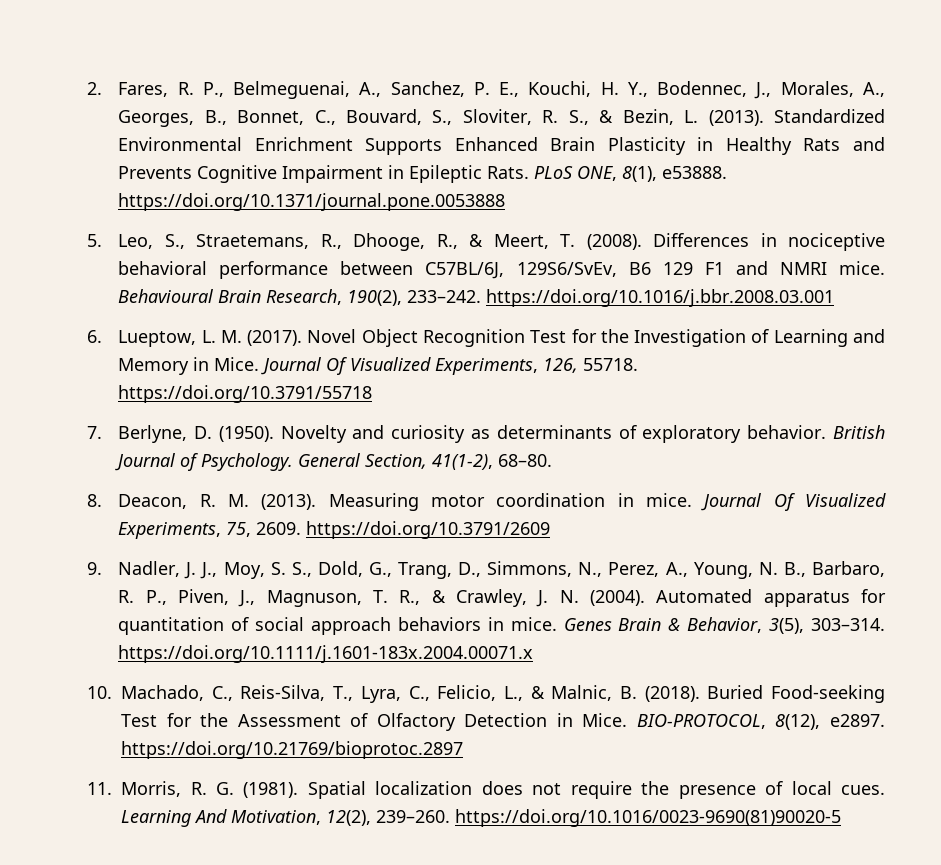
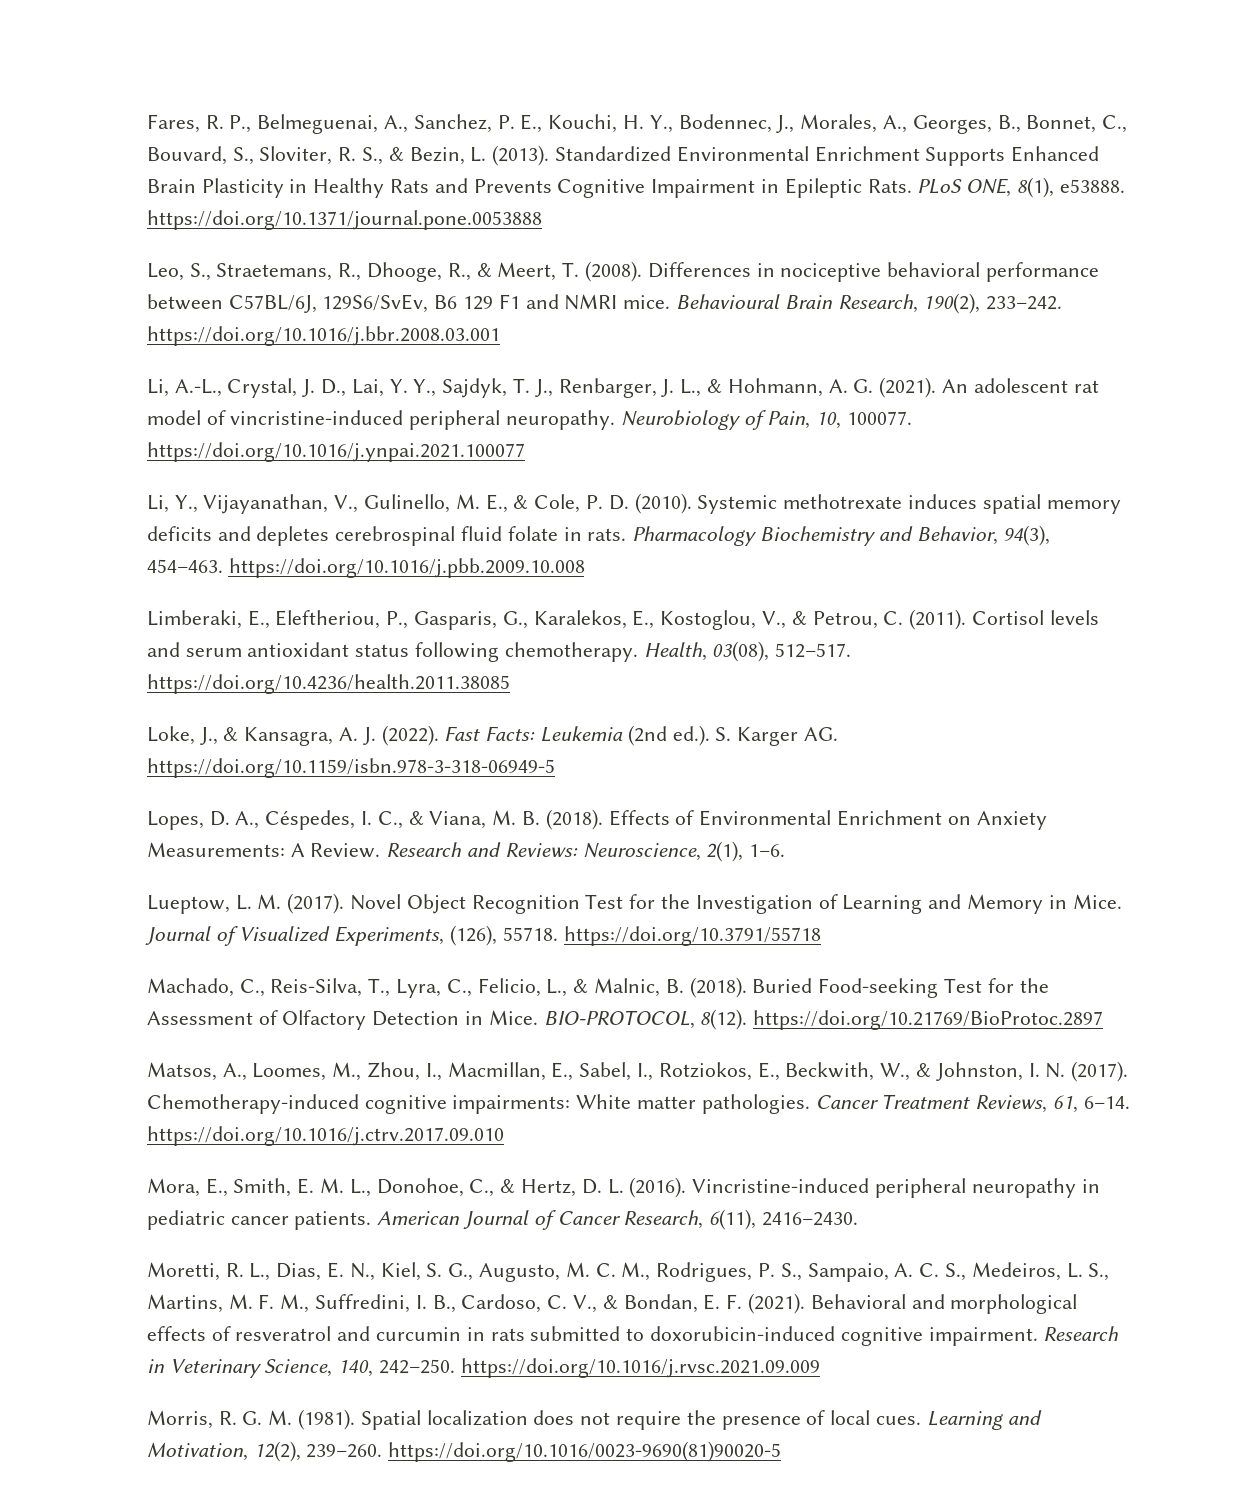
- 2. Fares, R. P., Belmeguenai, A., Sanchez, P. E., Kouchi, H. Y., Bodennec, J., Morales, A., Georges, B., Bonnet, C., Bouvard, S., Sloviter, R. S., & Bezin, L. (2013).
+ Fares, R. P., Belmeguenai, A., Sanchez, P. E., Kouchi, H. Y., Bodennec, J., Morales, A., Georges, B., Bonnet, C., Bouvard, S., Sloviter, R. S., & Bezin, L. (2013).
- 5. Leo, S., Straetemans, R., Dhooge, R., & Meert, T. (2008).
+ Leo, S., Straetemans, R., Dhooge, R., & Meert, T. (2008).
- 6. Lueptow, L. M. (2017).
+ Li, A.-L., Crystal, J. D., Lai, Y. Y., Sajdyk, T. J., Renbarger, J. L., & Hohmann, A. G. (2021). An adolescent rat model of vincristine-induced peripheral neuropathy. Neurobiology of Pain, 10, 100077. https://doi.org/10.1016/j.ynpai.2021.100077
+ Li, Y., Vijayanathan, V., Gulinello, M. E., & Cole, P. D. (2010). Systemic methotrexate induces spatial memory deficits and depletes cerebrospinal fluid folate in rats. Pharmacology Biochemistry and Behavior, 94(3), 454–463. https://doi.org/10.1016/j.pbb.2009.10.008
+ Limberaki, E., Eleftheriou, P., Gasparis, G., Karalekos, E., Kostoglou, V., & Petrou, C. (2011). Cortisol levels and serum antioxidant status following chemotherapy. Health, 03(08), 512–517. https://doi.org/10.4236/health.2011.38085
+ Loke, J., & Kansagra, A. J. (2022). Fast Facts: Leukemia (2nd ed.). S. Karger AG. https://doi.org/10.1159/isbn.978-3-318-06949-5
+ Lopes, D. A., Céspedes, I. C., & Viana, M. B. (2018). Effects of Environmental Enrichment on Anxiety Measurements: A Review. Research and Reviews: Neuroscience, 2(1), 1–6.
+ Lueptow, L. M. (2017).
- Journal Of Visualized Experiments, 126, 55718. https://doi.org/10.3791/55718
+ Journal of Visualized Experiments, (126), 55718. https://doi.org/10.3791/55718
- 7. Berlyne, D. (1950). Novelty and curiosity as determinants of exploratory behavior. British Journal of Psychology. General Section, 41(1-2), 68–80.
- 8. Deacon, R. M. (2013). Measuring motor coordination in mice. Journal Of Visualized Experiments, 75, 2609. https://doi.org/10.3791/2609
- 9. Nadler, J. J., Moy, S. S., Dold, G., Trang, D., Simmons, N., Perez, A., Young, N. B., Barbaro, R. P., Piven, J., Magnuson, T. R., & Crawley, J. N. (2004). Automated apparatus for quantitation of social approach behaviors in mice. Genes Brain & Behavior, 3(5), 303–314. https://doi.org/10.1111/j.1601-183x.2004.00071.x
- 10. Machado, C., Reis-Silva, T., Lyra, C., Felicio, L., & Malnic, B. (2018).
+ Machado, C., Reis-Silva, T., Lyra, C., Felicio, L., & Malnic, B. (2018).
- BIO-PROTOCOL, 8(12), e2897. https://doi.org/10.21769/bioprotoc.2897
- 11. Morris, R. G. (1981).
+ BIO-PROTOCOL, 8(12). https://doi.org/10.21769/BioProtoc.2897
+ Matsos, A., Loomes, M., Zhou, I., Macmillan, E., Sabel, I., Rotziokos, E., Beckwith, W., & Johnston, I. N. (2017). Chemotherapy-induced cognitive impairments: White matter pathologies. Cancer Treatment Reviews, 61, 6–14. https://doi.org/10.1016/j.ctrv.2017.09.010
+ Mora, E., Smith, E. M. L., Donohoe, C., & Hertz, D. L. (2016). Vincristine-induced peripheral neuropathy in pediatric cancer patients. American Journal of Cancer Research, 6(11), 2416–2430.
+ Moretti, R. L., Dias, E. N., Kiel, S. G., Augusto, M. C. M., Rodrigues, P. S., Sampaio, A. C. S., Medeiros, L. S., Martins, M. F. M., Suffredini, I. B., Cardoso, C. V., & Bondan, E. F. (2021). Behavioral and morphological effects of resveratrol and curcumin in rats submitted to doxorubicin-induced cognitive impairment. Research in Veterinary Science, 140, 242–250. https://doi.org/10.1016/j.rvsc.2021.09.009
+ Morris, R. G. M. (1981).
- Learning And Motivation, 12(2), 239–260. https://doi.org/10.1016/0023-9690(81)90020-5
+ Learning and Motivation, 12(2), 239–260. https://doi.org/10.1016/0023-9690(81)90020-5

